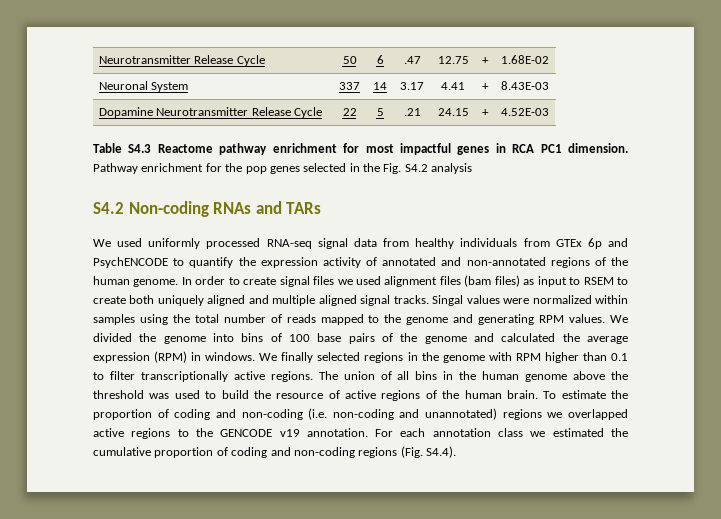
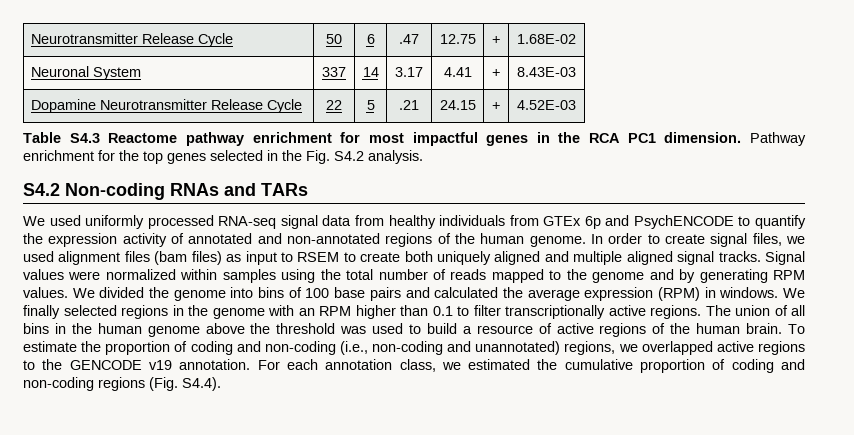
- Table S4.3 Reactome pathway enrichment for most impactful genes in RCA PC1 dimension.
+ Table S4.3 Reactome pathway enrichment for most impactful genes in the RCA PC1 dimension.
- Pathway enrichment for the pop genes selected in the Fig. S4.2 analysis
+ Pathway enrichment for the top genes selected in the Fig. S4.2 analysis.
- In order to create signal files we used alignment files (bam files) as input to RSEM to create both uniquely aligned and multiple aligned signal tracks.
+ In order to create signal files, we used alignment files (bam files) as input to RSEM to create both uniquely aligned and multiple aligned signal tracks.
- Singal values were normalized within samples using the total number of reads mapped to the genome and generating RPM values.
+ Signal values were normalized within samples using the total number of reads mapped to the genome and by generating RPM values.
- We divided the genome into bins of 100 base pairs of the genome and calculated the average expression (RPM) in windows.
+ We divided the genome into bins of 100 base pairs and calculated the average expression (RPM) in windows.
- We finally selected regions in the genome with RPM higher than 0.1 to filter transcriptionally active regions.
+ We finally selected regions in the genome with an RPM higher than 0.1 to filter transcriptionally active regions.
- The union of all bins in the human genome above the threshold was used to build the resource of active regions of the human brain.
+ The union of all bins in the human genome above the threshold was used to build a resource of active regions of the human brain.
- To estimate the proportion of coding and non-coding (i.e. non-coding and unannotated) regions we overlapped active regions to the GENCODE v19 annotation.
+ To estimate the proportion of coding and non-coding (i.e., non-coding and unannotated) regions, we overlapped active regions to the GENCODE v19 annotation.
- For each annotation class we estimated the cumulative proportion of coding and non-coding regions (Fig. S4.4).
+ For each annotation class, we estimated the cumulative proportion of coding and non-coding regions (Fig. S4.4).

